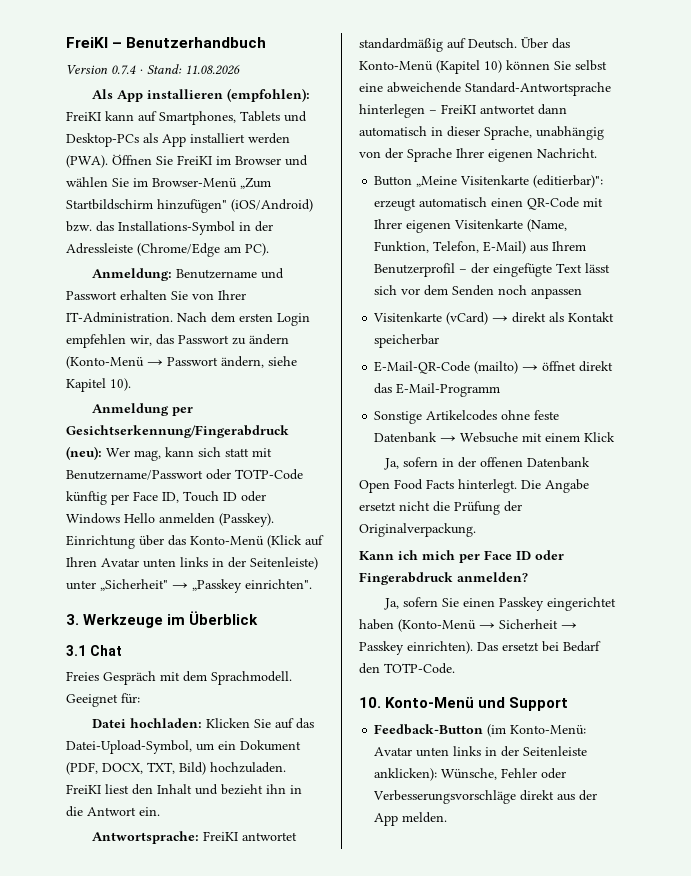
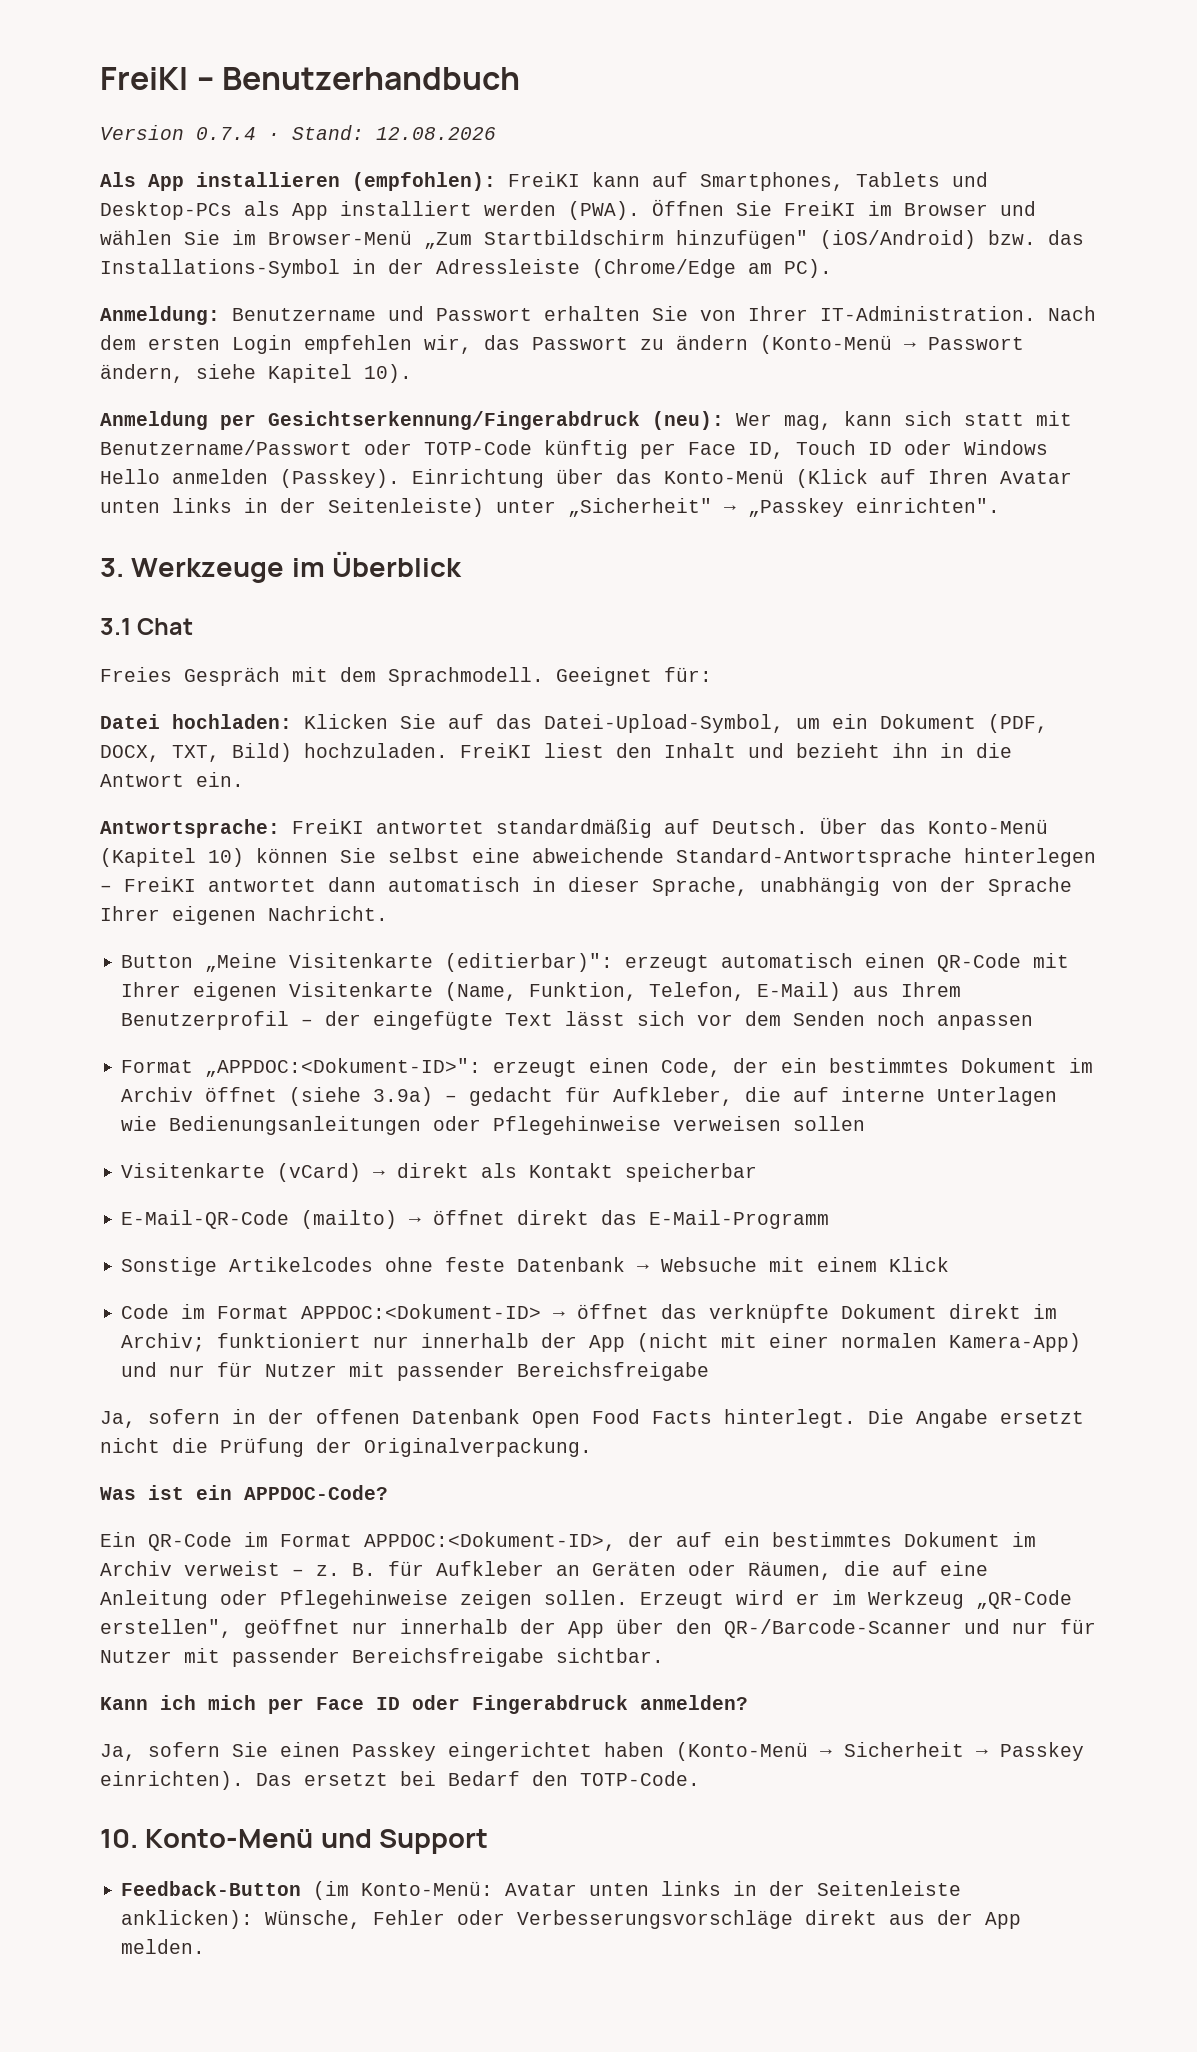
- Version 0.7.4 · Stand: 11.08.2026
+ Version 0.7.4 · Stand: 12.08.2026
+ Format „APPDOC:<Dokument-ID>": erzeugt einen Code, der ein bestimmtes Dokument im Archiv öffnet (siehe 3.9a) – gedacht für Aufkleber, die auf interne Unterlagen wie Bedienungsanleitungen oder Pflegehinweise verweisen sollen
+ Code im Format APPDOC:<Dokument-ID> → öffnet das verknüpfte Dokument direkt im Archiv; funktioniert nur innerhalb der App (nicht mit einer normalen Kamera-App) und nur für Nutzer mit passender Bereichsfreigabe
+ Was ist ein APPDOC-Code?
+ Ein QR-Code im Format APPDOC:<Dokument-ID>, der auf ein bestimmtes Dokument im Archiv verweist – z. B. für Aufkleber an Geräten oder Räumen, die auf eine Anleitung oder Pflegehinweise zeigen sollen. Erzeugt wird er im Werkzeug „QR-Code erstellen", geöffnet nur innerhalb der App über den QR-/Barcode-Scanner und nur für Nutzer mit passender Bereichsfreigabe sichtbar.

